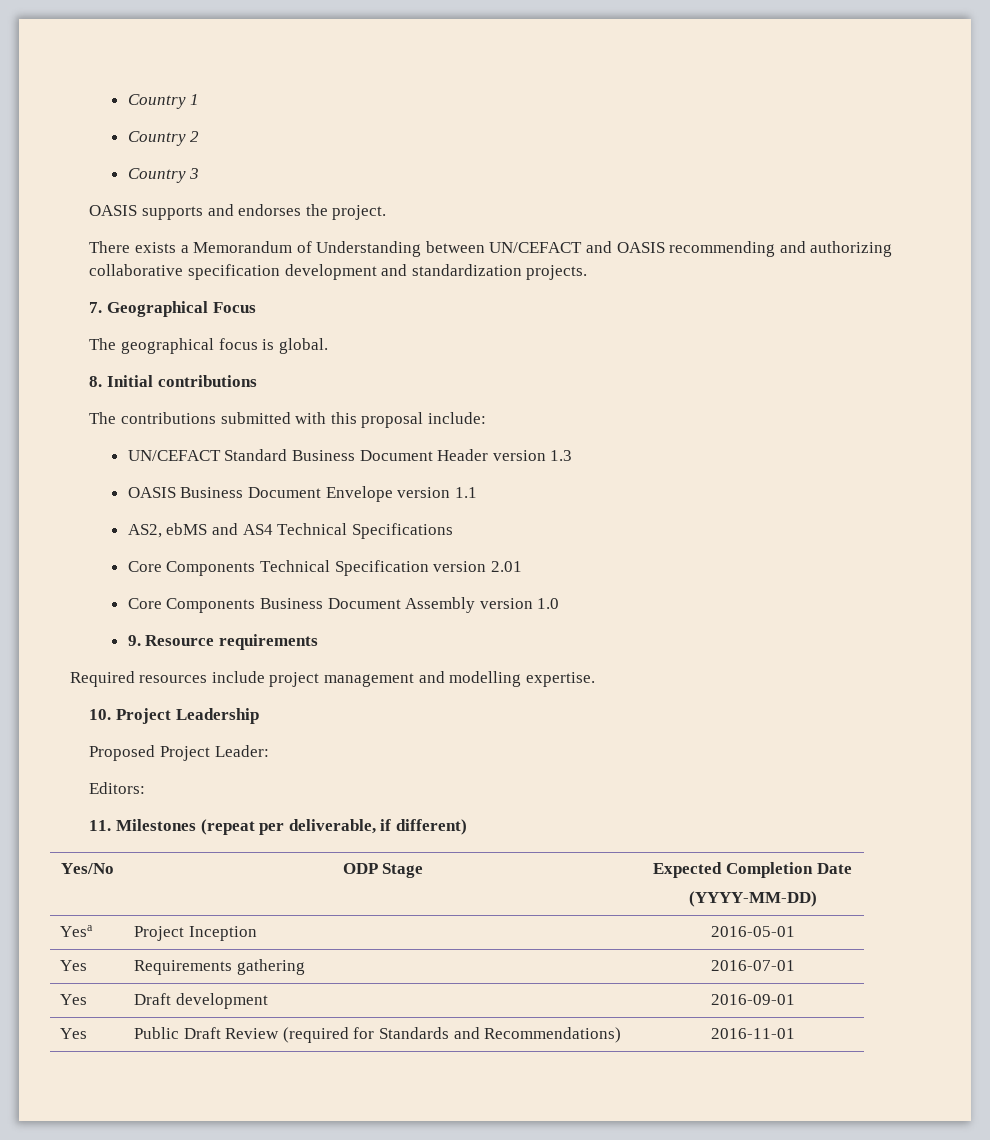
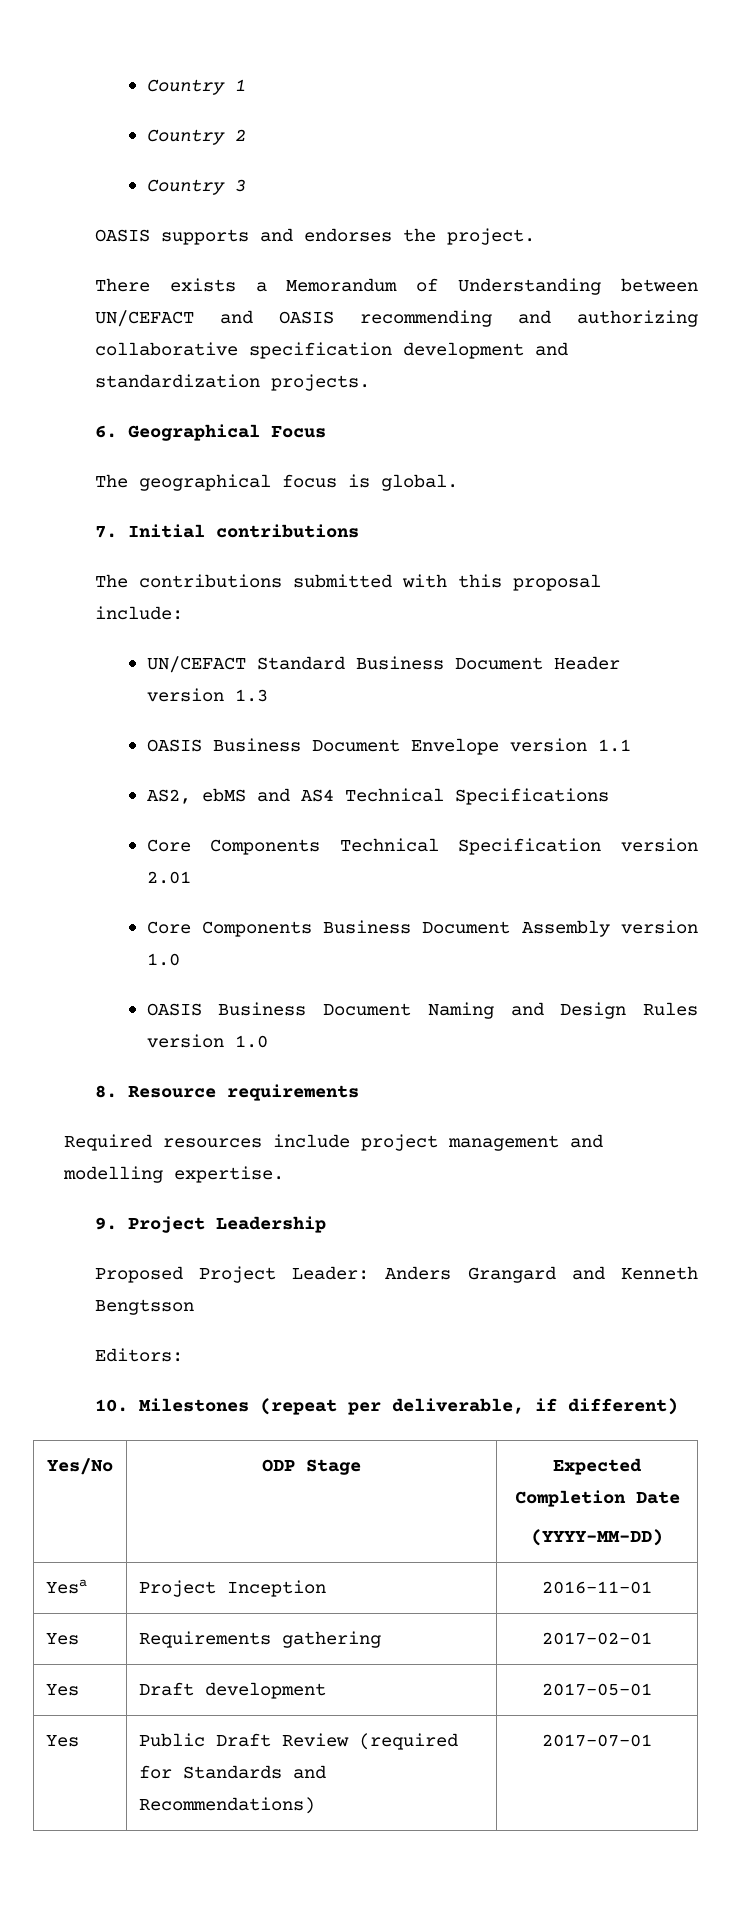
- 7. Geographical Focus
+ 6. Geographical Focus
- 8. Initial contributions
+ 7. Initial contributions
- 9. Resource requirements
+ OASIS Business Document Naming and Design Rules version 1.0
+ 8. Resource requirements
- 10. Project Leadership
+ 9. Project Leadership
- Proposed Project Leader:
+ Proposed Project Leader: Anders Grangard and Kenneth Bengtsson
- 11. Milestones (repeat per deliverable, if different)
+ 10. Milestones (repeat per deliverable, if different)
- Yesa | Project Inception | 2016-05-01
+ Yesa | Project Inception | 2016-11-01
- Yes | Requirements gathering | 2016-07-01
+ Yes | Requirements gathering | 2017-02-01
- Yes | Draft development | 2016-09-01
+ Yes | Draft development | 2017-05-01
- Yes | Public Draft Review (required for Standards and Recommendations) | 2016-11-01
+ Yes | Public Draft Review (required for Standards and Recommendations) | 2017-07-01

